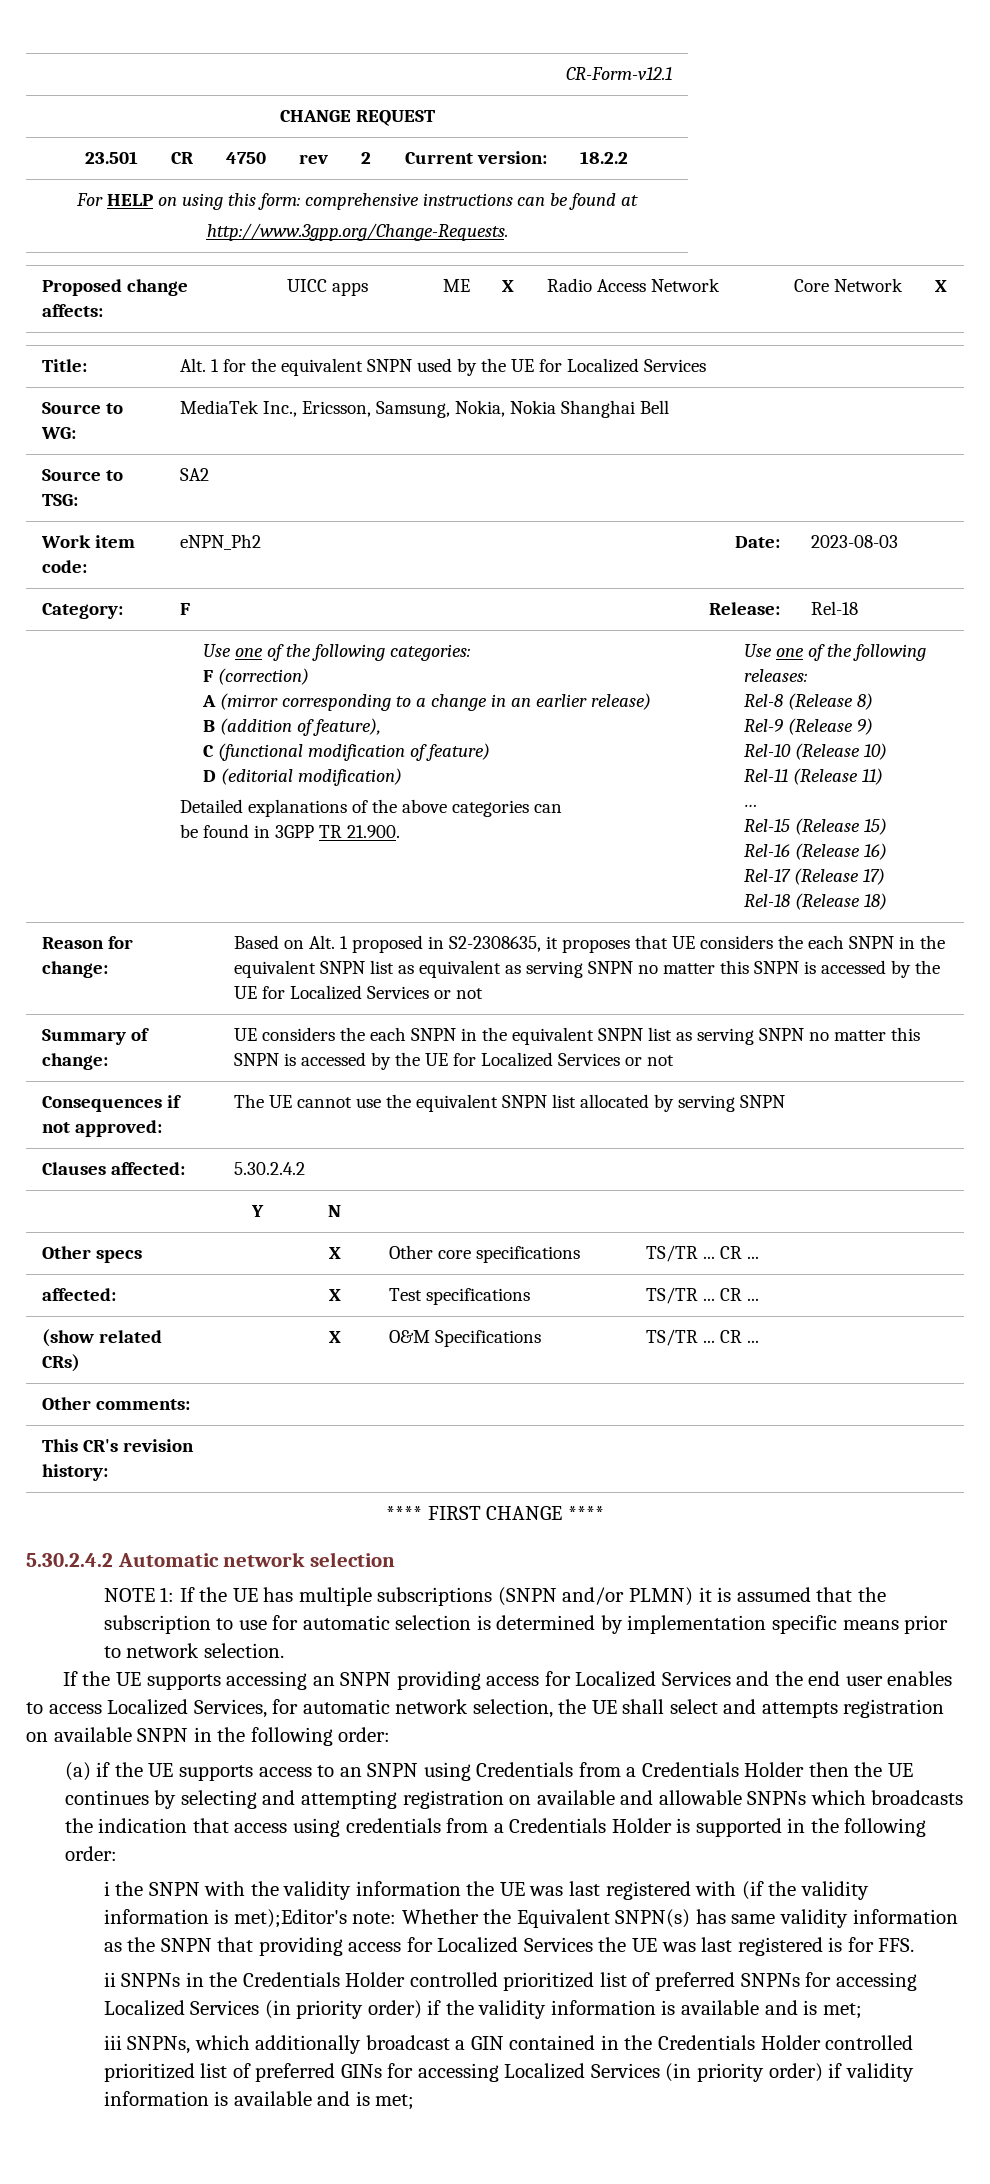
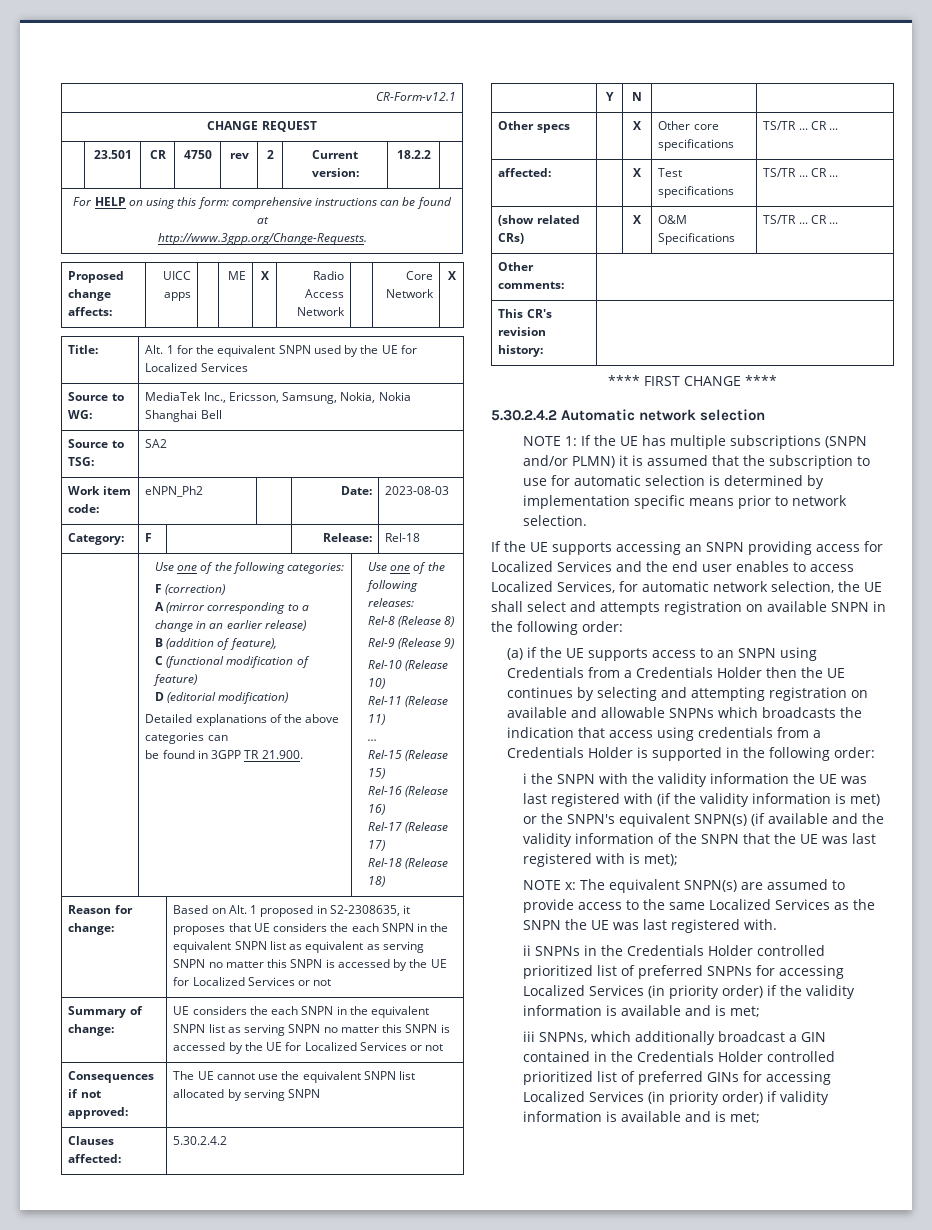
- i the SNPN with the validity information the UE was last registered with (if the validity information is met);Editor's note: Whether the Equivalent SNPN(s) has same validity information as the SNPN that providing access for Localized Services the UE was last registered is for FFS.
+ i the SNPN with the validity information the UE was last registered with (if the validity information is met) or the SNPN's equivalent SNPN(s) (if available and the validity information of the SNPN that the UE was last registered with is met);
+ NOTE x: The equivalent SNPN(s) are assumed to provide access to the same Localized Services as the SNPN the UE was last registered with.

